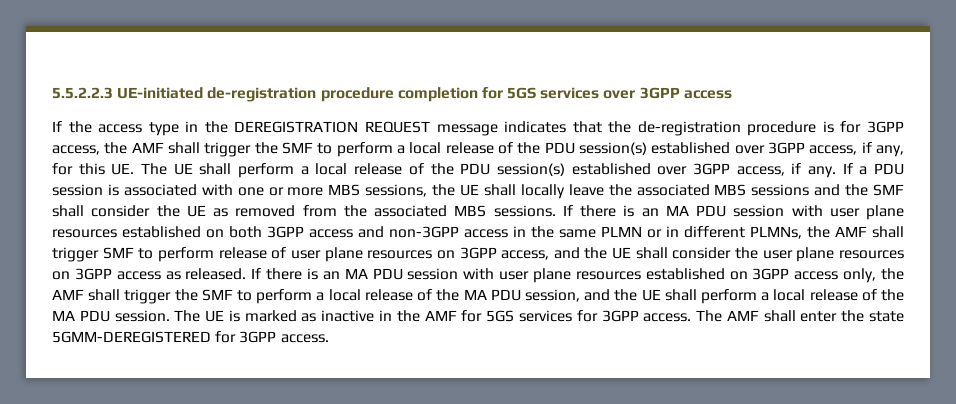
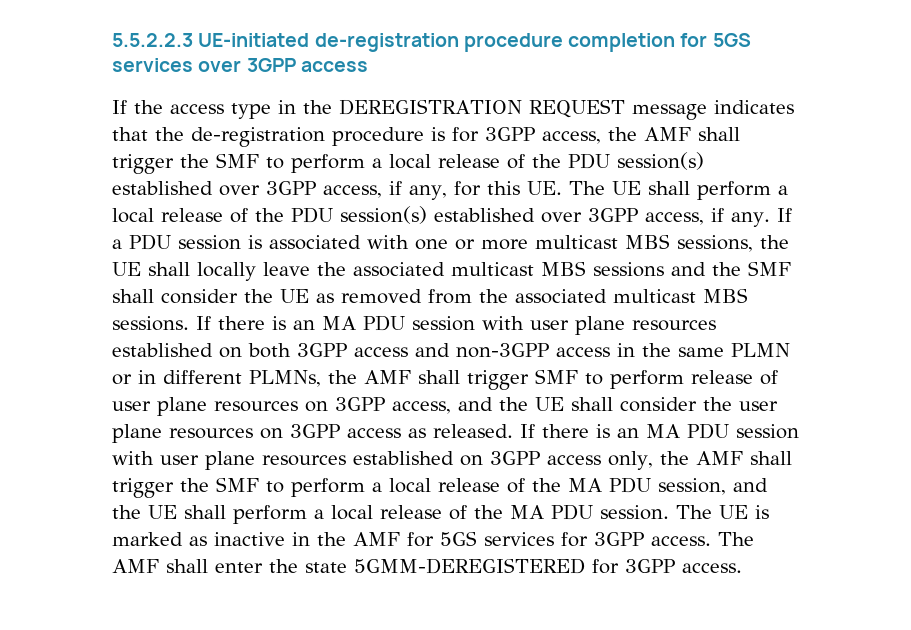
- If a PDU session is associated with one or more MBS sessions, the UE shall locally leave the associated MBS sessions and the SMF shall consider the UE as removed from the associated MBS sessions.
+ If a PDU session is associated with one or more multicast MBS sessions, the UE shall locally leave the associated multicast MBS sessions and the SMF shall consider the UE as removed from the associated multicast MBS sessions.

